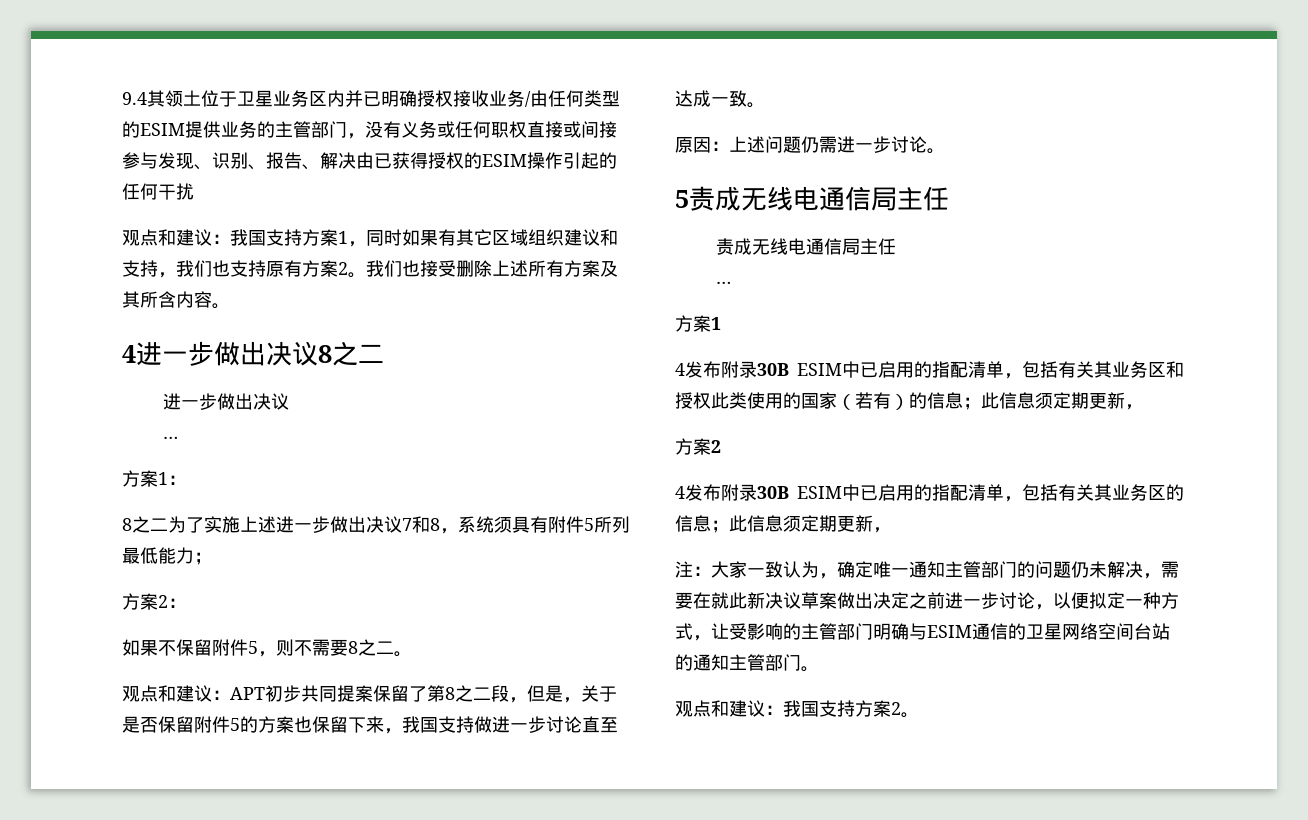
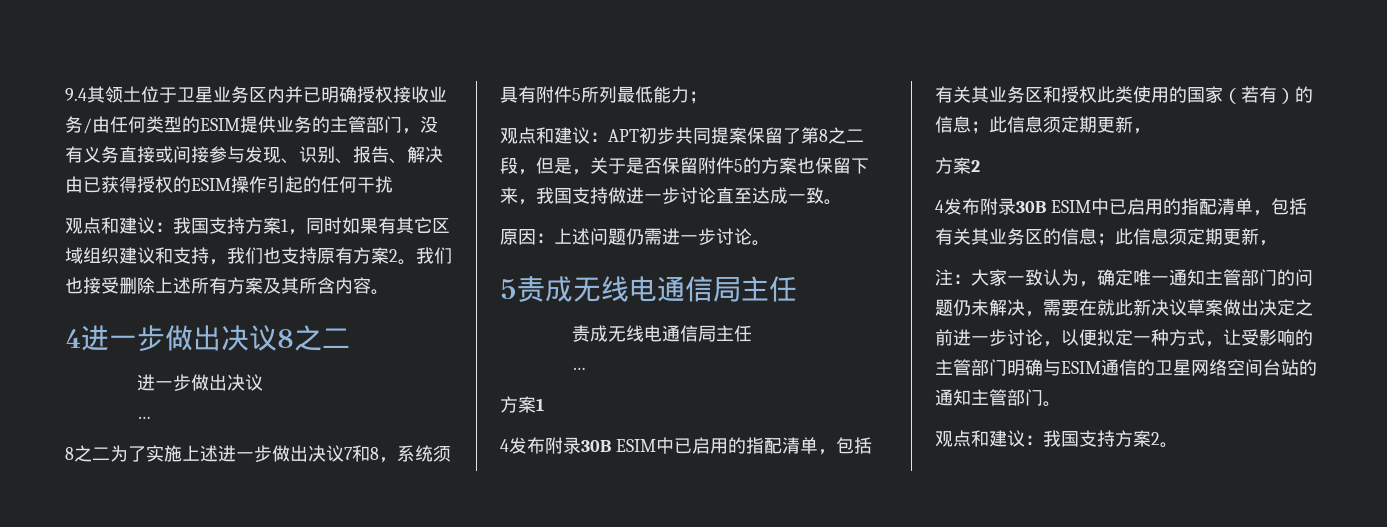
- 9.4其领土位于卫星业务区内并已明确授权接收业务/由任何类型的ESIM提供业务的主管部门，没有义务或任何职权直接或间接参与发现、识别、报告、解决由已获得授权的ESIM操作引起的任何干扰
+ 9.4其领土位于卫星业务区内并已明确授权接收业务/由任何类型的ESIM提供业务的主管部门，没有义务直接或间接参与发现、识别、报告、解决由已获得授权的ESIM操作引起的任何干扰
- 方案1：
- 方案2：
- 如果不保留附件5，则不需要8之二。

